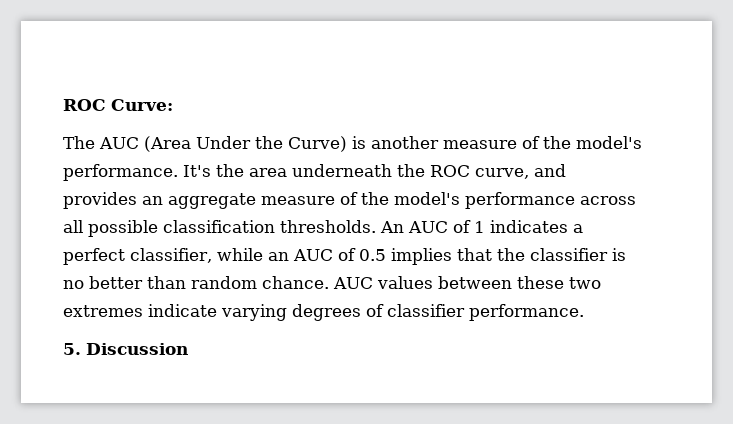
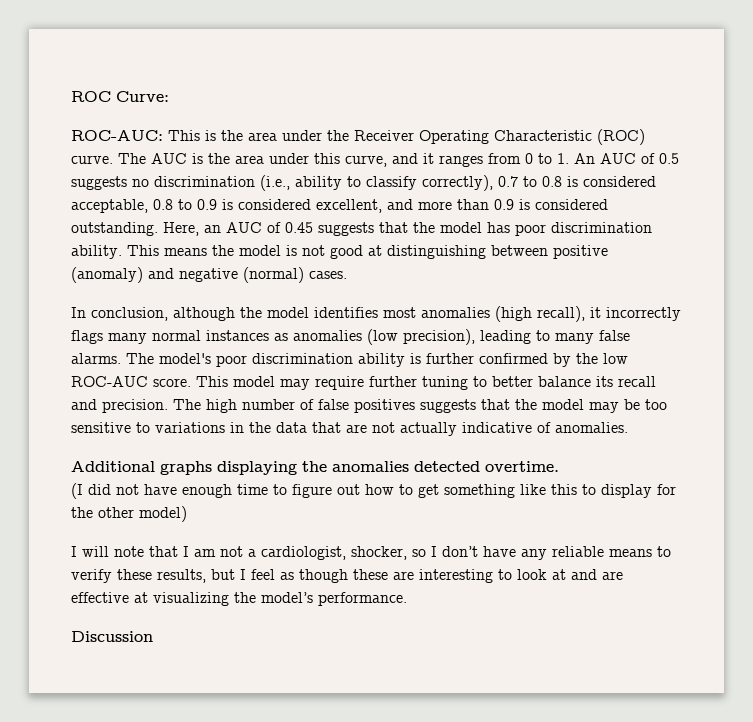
- The AUC (Area Under the Curve) is another measure of the model's performance. It's the area underneath the ROC curve, and provides an aggregate measure of the model's performance across all possible classification thresholds. An AUC of 1 indicates a perfect classifier, while an AUC of 0.5 implies that the classifier is no better than random chance. AUC values between these two extremes indicate varying degrees of classifier performance.
- 5. Discussion
+ ROC-AUC: This is the area under the Receiver Operating Characteristic (ROC) curve. The AUC is the area under this curve, and it ranges from 0 to 1. An AUC of 0.5 suggests no discrimination (i.e., ability to classify correctly), 0.7 to 0.8 is considered acceptable, 0.8 to 0.9 is considered excellent, and more than 0.9 is considered outstanding. Here, an AUC of 0.45 suggests that the model has poor discrimination ability. This means the model is not good at distinguishing between positive (anomaly) and negative (normal) cases.
+ In conclusion, although the model identifies most anomalies (high recall), it incorrectly flags many normal instances as anomalies (low precision), leading to many false alarms. The model's poor discrimination ability is further confirmed by the low ROC-AUC score. This model may require further tuning to better balance its recall and precision. The high number of false positives suggests that the model may be too sensitive to variations in the data that are not actually indicative of anomalies.
+ Additional graphs displaying the anomalies detected overtime.
+ (I did not have enough time to figure out how to get something like this to display for the other model)
+ I will note that I am not a cardiologist, shocker, so I don’t have any reliable means to verify these results, but I feel as though these are interesting to look at and are effective at visualizing the model’s performance.
+ Discussion

